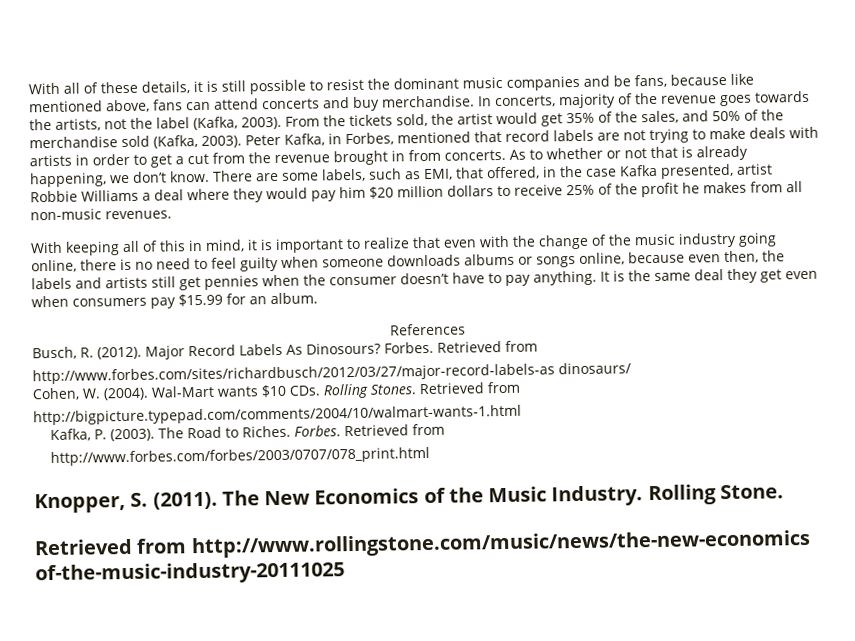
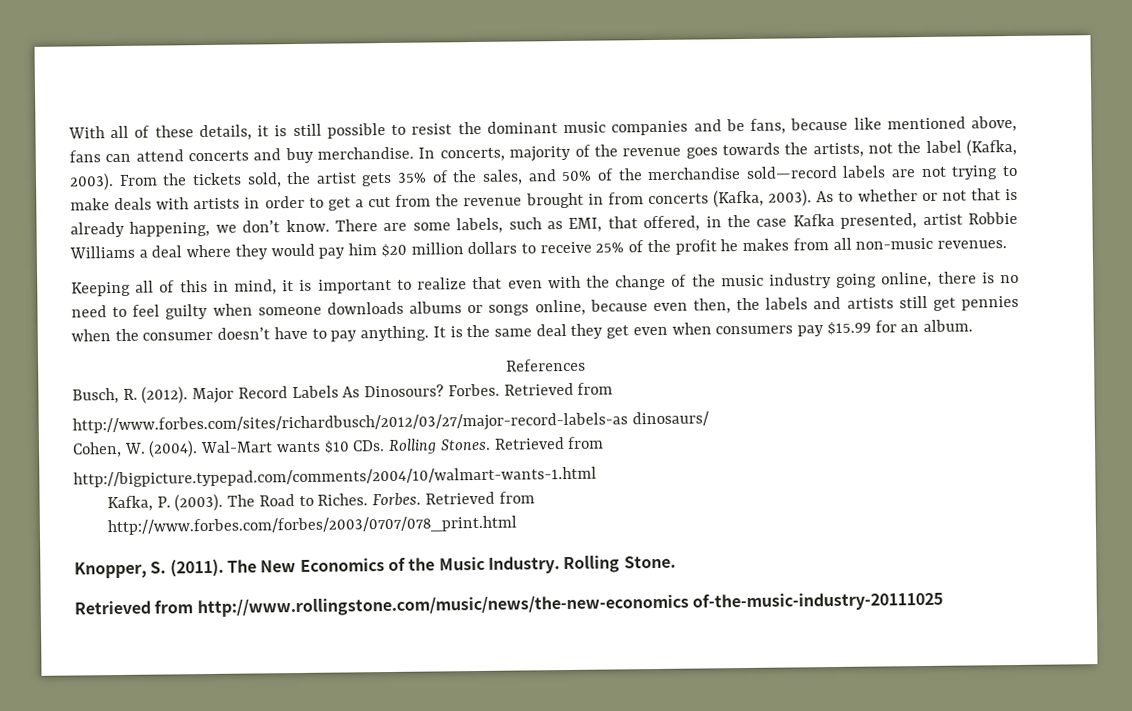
- From the tickets sold, the artist would get 35% of the sales, and 50% of the merchandise sold (Kafka, 2003). Peter Kafka, in Forbes, mentioned that record labels are not trying to make deals with artists in order to get a cut from the revenue brought in from concerts.
+ From the tickets sold, the artist gets 35% of the sales, and 50% of the merchandise sold—record labels are not trying to make deals with artists in order to get a cut from the revenue brought in from concerts (Kafka, 2003).
- With keeping all of this in mind, it is important to realize that even with the change of the music industry going online, there is no need to feel guilty when someone downloads albums or songs online, because even then, the labels and artists still get pennies when the consumer doesn’t have to pay anything.
+ Keeping all of this in mind, it is important to realize that even with the change of the music industry going online, there is no need to feel guilty when someone downloads albums or songs online, because even then, the labels and artists still get pennies when the consumer doesn’t have to pay anything.

